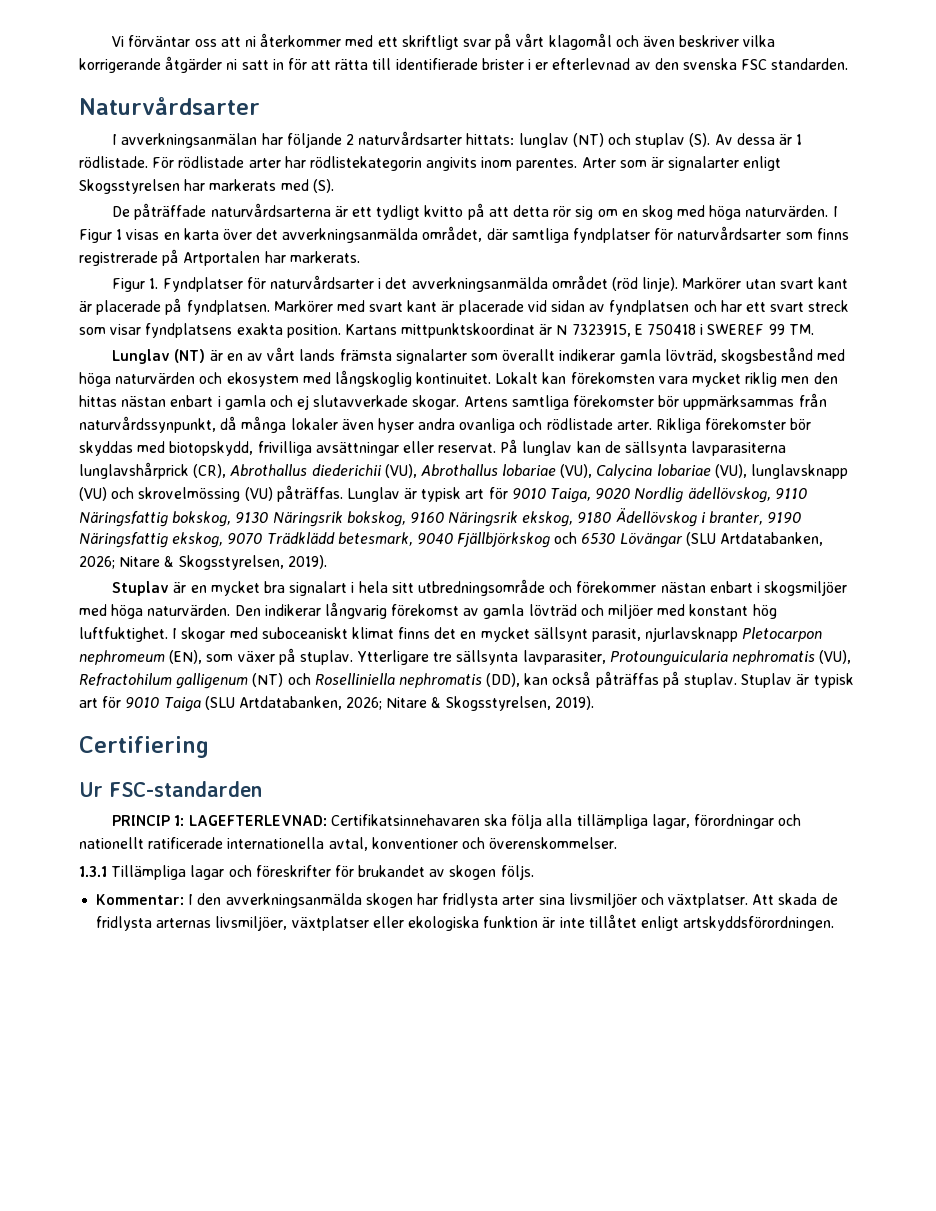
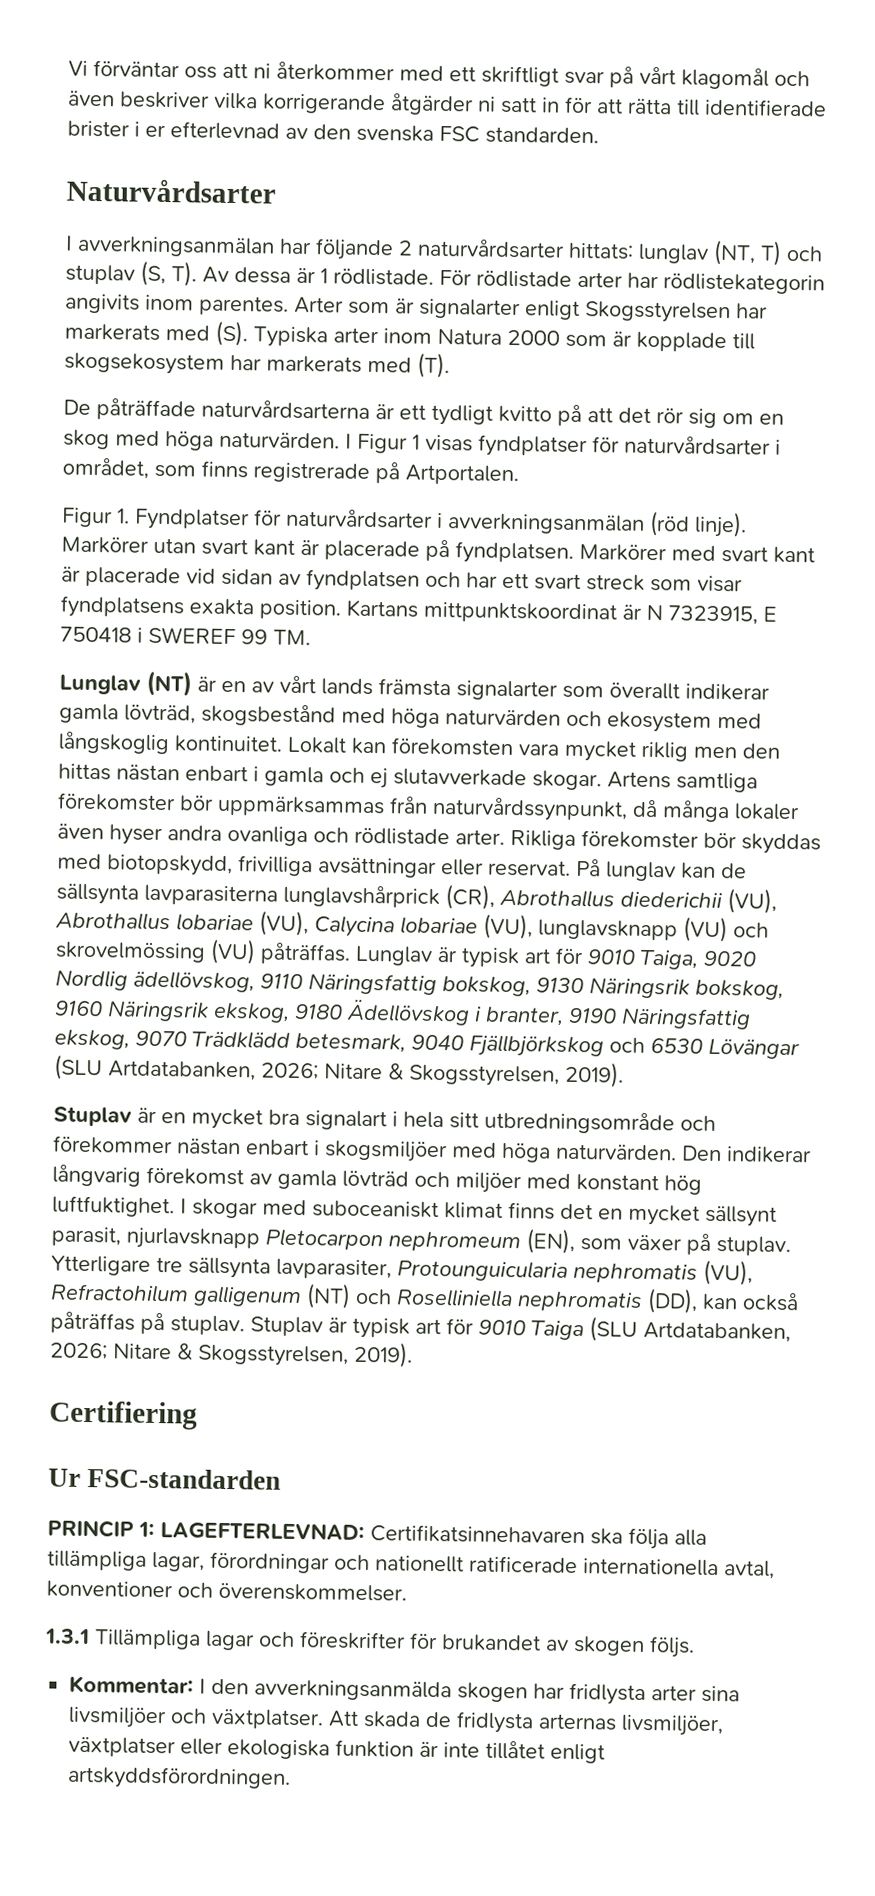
- I avverkningsanmälan har följande 2 naturvårdsarter hittats: lunglav (NT) och stuplav (S). Av dessa är 1 rödlistade.
+ I avverkningsanmälan har följande 2 naturvårdsarter hittats: lunglav (NT, T) och stuplav (S, T). Av dessa är 1 rödlistade.
- Arter som är signalarter enligt Skogsstyrelsen har markerats med (S).
+ Arter som är signalarter enligt Skogsstyrelsen har markerats med (S). Typiska arter inom Natura 2000 som är kopplade till skogsekosystem har markerats med (T).
- De påträffade naturvårdsarterna är ett tydligt kvitto på att detta rör sig om en skog med höga naturvärden.
+ De påträffade naturvårdsarterna är ett tydligt kvitto på att det rör sig om en skog med höga naturvärden.
- I Figur 1 visas en karta över det avverkningsanmälda området, där samtliga fyndplatser för naturvårdsarter som finns registrerade på Artportalen har markerats.
+ I Figur 1 visas fyndplatser för naturvårdsarter i området, som finns registrerade på Artportalen.
- Figur 1. Fyndplatser för naturvårdsarter i det avverkningsanmälda området (röd linje).
+ Figur 1. Fyndplatser för naturvårdsarter i avverkningsanmälan (röd linje).

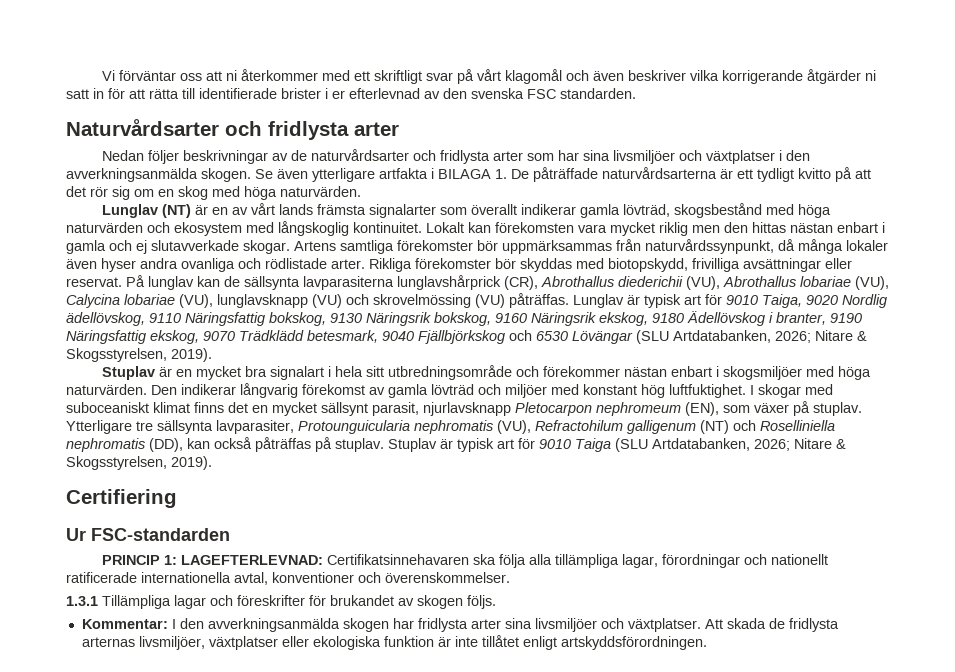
- Naturvårdsarter
- I avverkningsanmälan har följande 2 naturvårdsarter hittats: lunglav (NT, T) och stuplav (S, T). Av dessa är 1 rödlistade. För rödlistade arter har rödlistekategorin angivits inom parentes. Arter som är signalarter enligt Skogsstyrelsen har markerats med (S). Typiska arter inom Natura 2000 som är kopplade till skogsekosystem har markerats med (T).
- De påträffade naturvårdsarterna är ett tydligt kvitto på att det rör sig om en skog med höga naturvärden. I Figur 1 visas fyndplatser för naturvårdsarter i området, som finns registrerade på Artportalen.
- Figur 1. Fyndplatser för naturvårdsarter i avverkningsanmälan (röd linje). Markörer utan svart kant är placerade på fyndplatsen. Markörer med svart kant är placerade vid sidan av fyndplatsen och har ett svart streck som visar fyndplatsens exakta position. Kartans mittpunktskoordinat är N 7323915, E 750418 i SWEREF 99 TM.
+ Naturvårdsarter och fridlysta arter
+ Nedan följer beskrivningar av de naturvårdsarter och fridlysta arter som har sina livsmiljöer och växtplatser i den avverkningsanmälda skogen. Se även ytterligare artfakta i BILAGA 1. De påträffade naturvårdsarterna är ett tydligt kvitto på att det rör sig om en skog med höga naturvärden.

